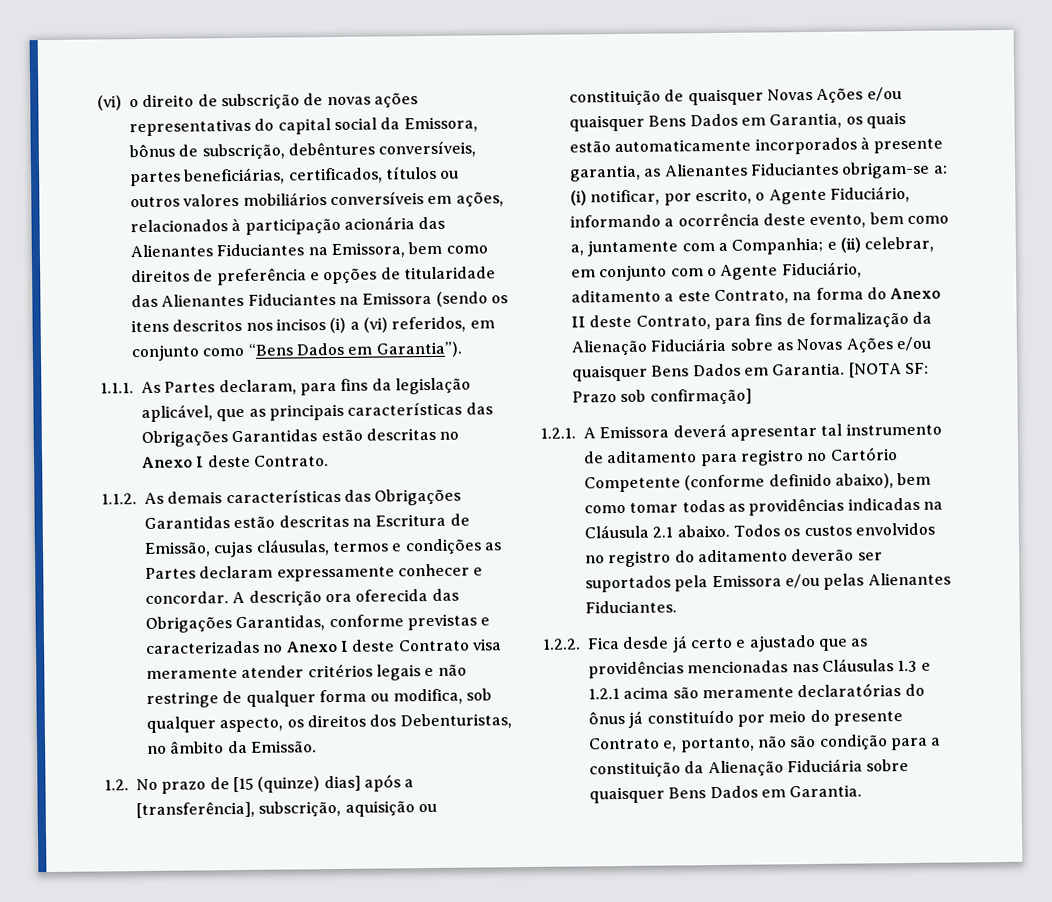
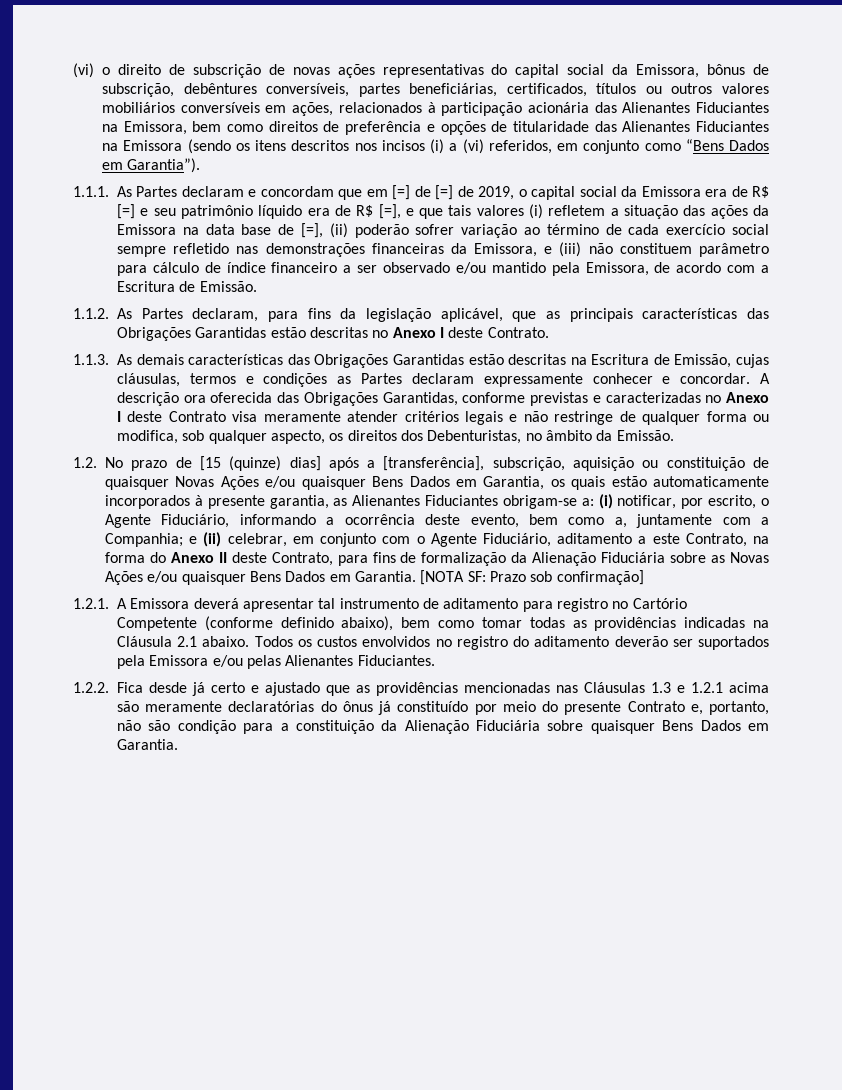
- 1.1.1. As Partes declaram, para fins da legislação aplicável, que as principais características das Obrigações Garantidas estão descritas no Anexo I deste Contrato.
+ 1.1.1. As Partes declaram e concordam que em [=] de [=] de 2019, o capital social da Emissora era de R$ [=] e seu patrimônio líquido era de R$ [=], e que tais valores (i) refletem a situação das ações da Emissora na data base de [=], (ii) poderão sofrer variação ao término de cada exercício social sempre refletido nas demonstrações financeiras da Emissora, e (iii) não constituem parâmetro para cálculo de índice financeiro a ser observado e/ou mantido pela Emissora, de acordo com a Escritura de Emissão.
+ 1.1.2. As Partes declaram, para fins da legislação aplicável, que as principais características das Obrigações Garantidas estão descritas no Anexo I deste Contrato.
- 1.1.2. As demais características das Obrigações Garantidas estão descritas na Escritura de Emissão, cujas cláusulas, termos e condições as Partes declaram expressamente conhecer e concordar.
+ 1.1.3. As demais características das Obrigações Garantidas estão descritas na Escritura de Emissão, cujas cláusulas, termos e condições as Partes declaram expressamente conhecer e concordar.

